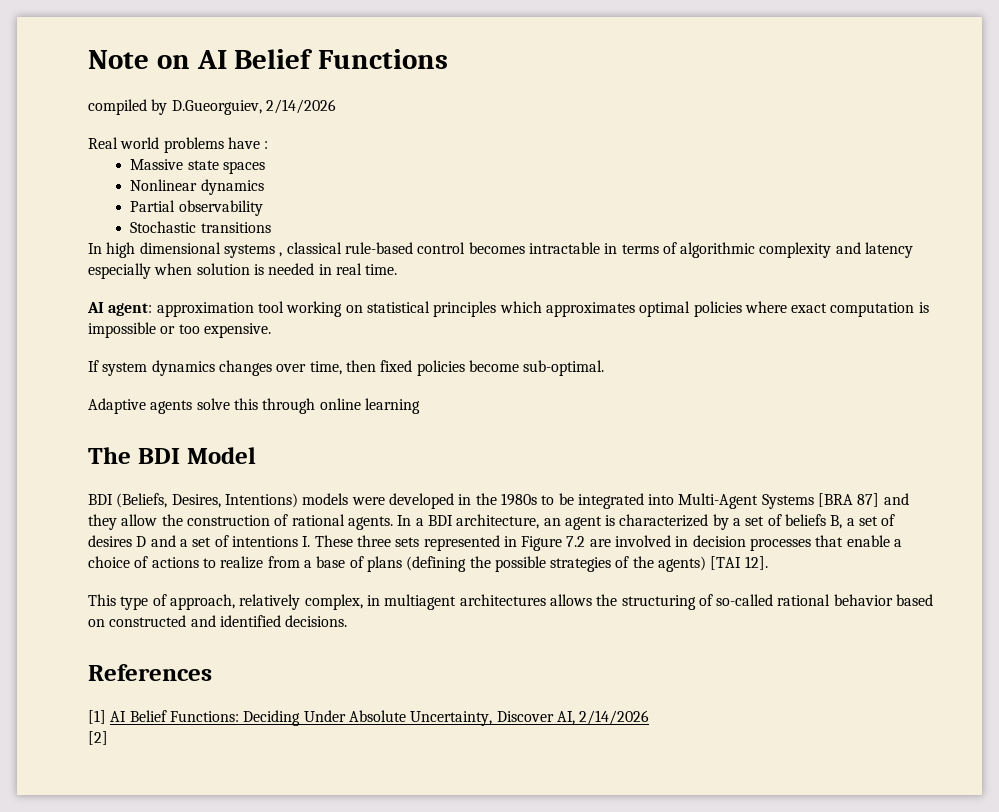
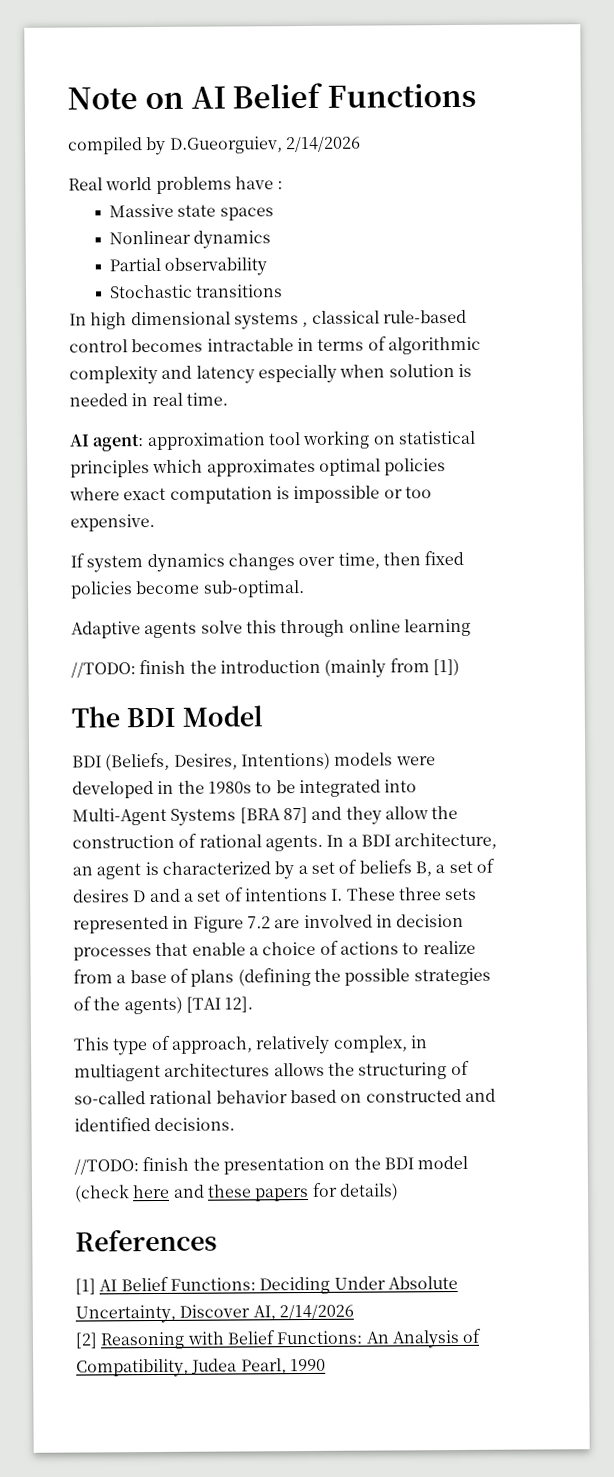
+ //TODO: finish the introduction (mainly from [1])
+ //TODO: finish the presentation on the BDI model (check here and these papers for details)
- [2]
+ [2] Reasoning with Belief Functions: An Analysis of Compatibility, Judea Pearl, 1990

